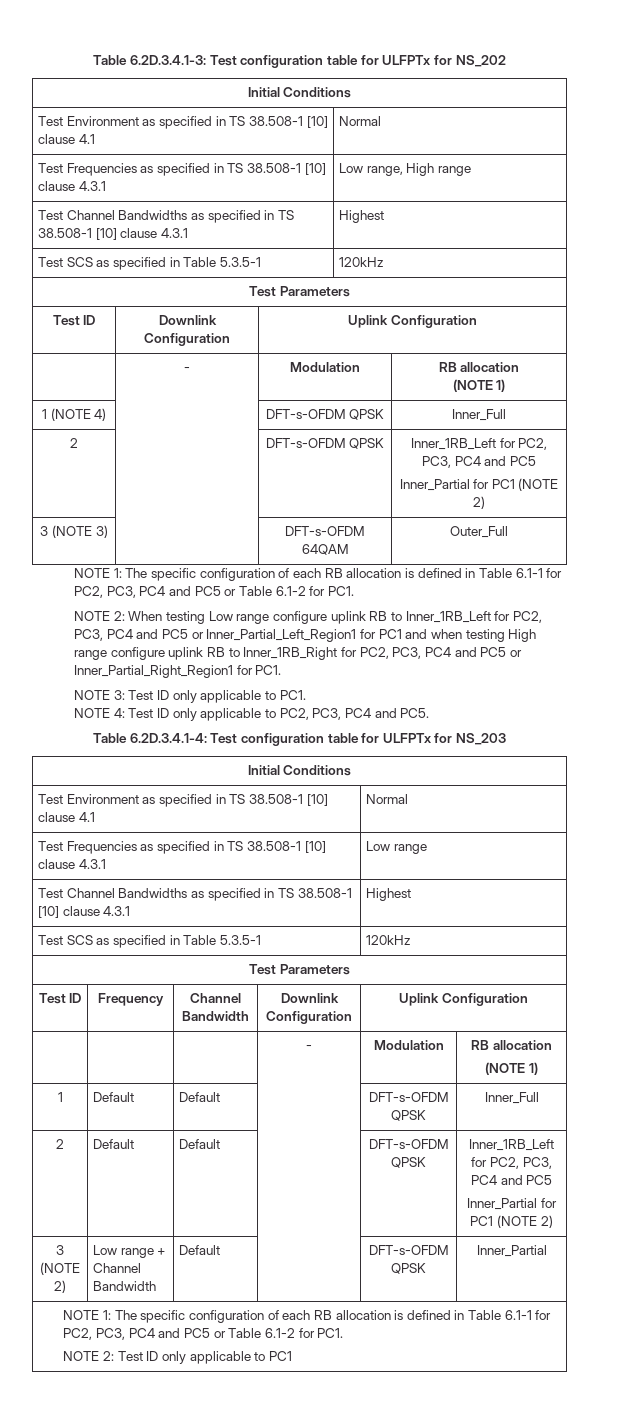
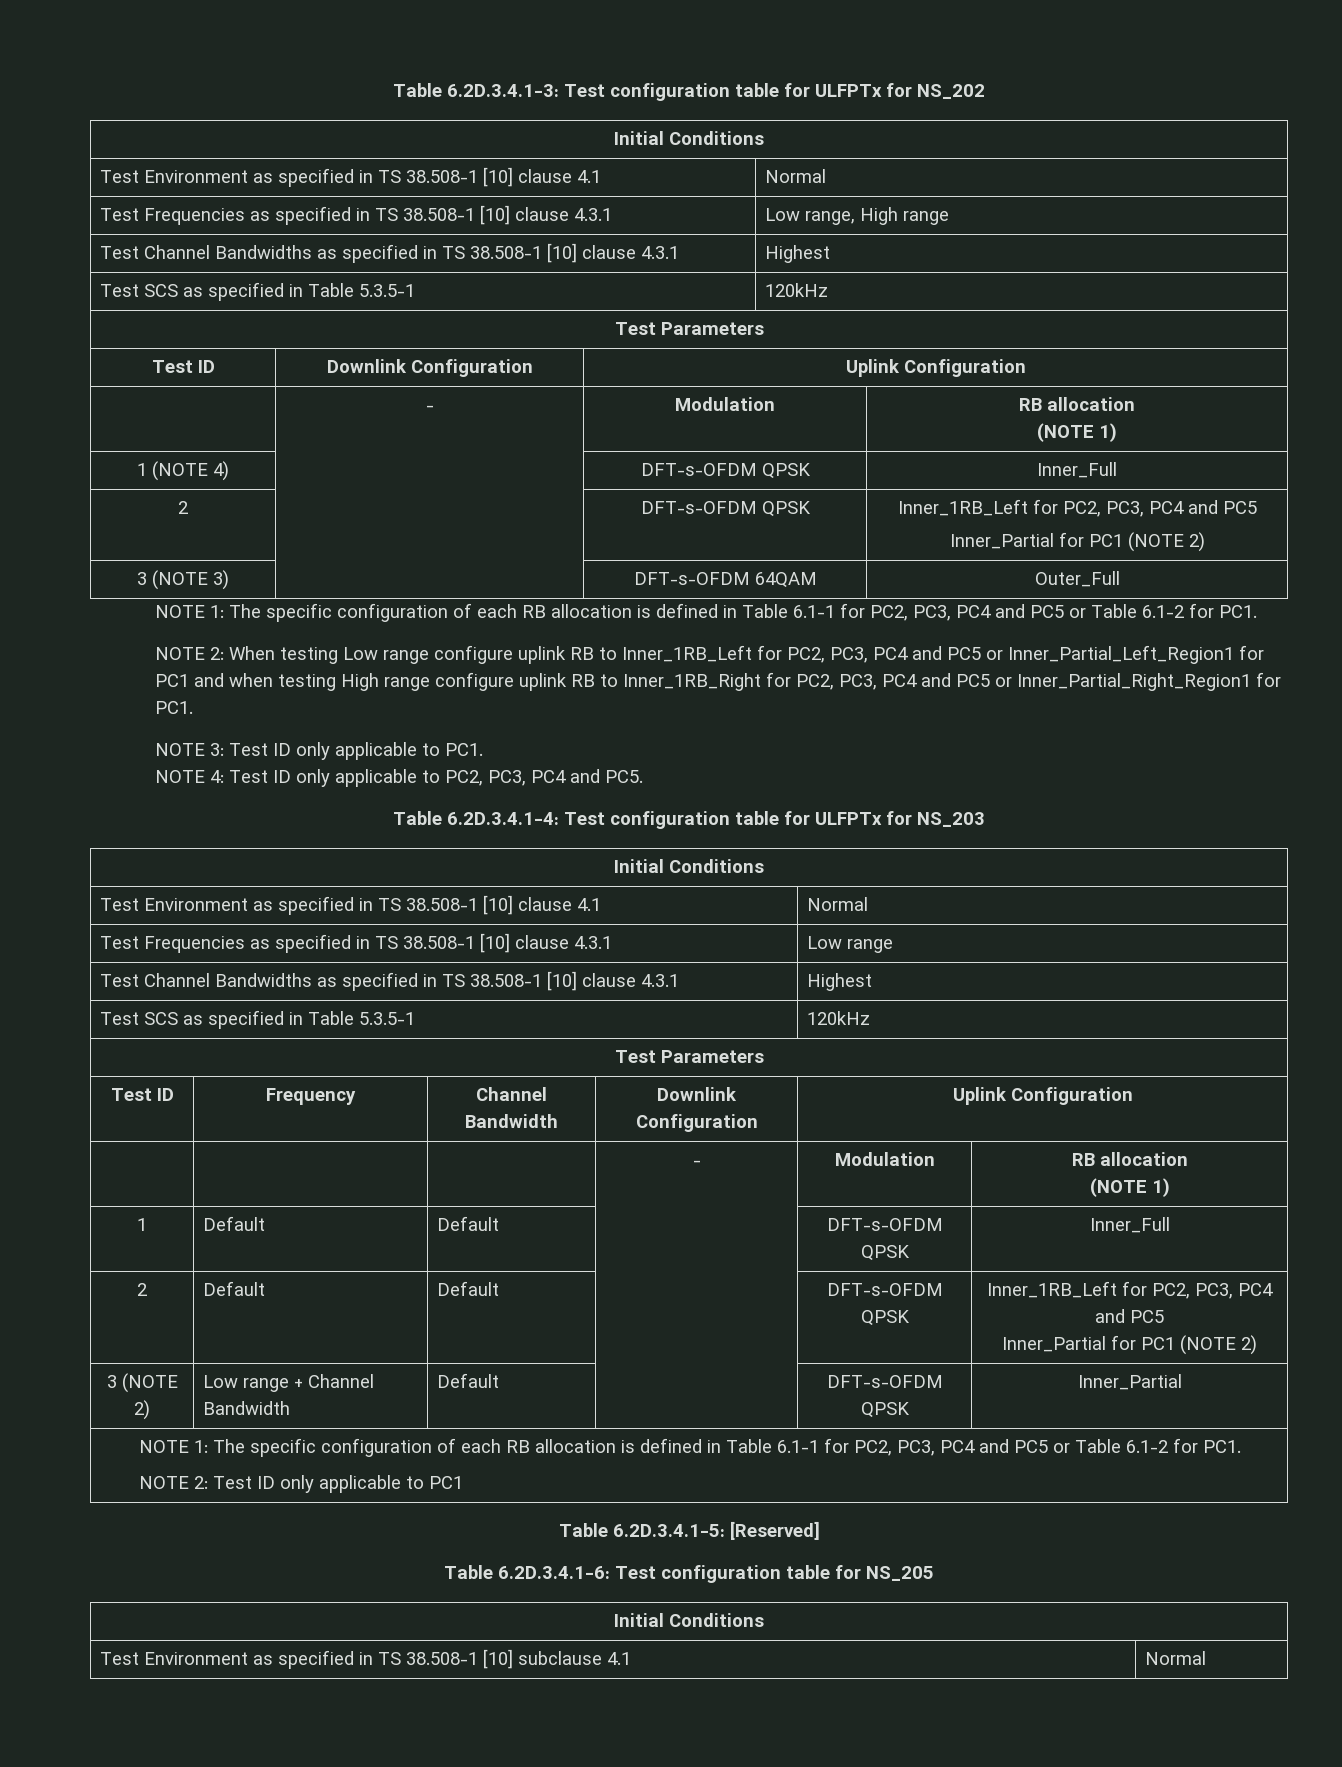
+ Table 6.2D.3.4.1-5: [Reserved]
+ Table 6.2D.3.4.1-6: Test configuration table for NS_205
+ Initial Conditions
+ Test Environment as specified in TS 38.508-1 [10] subclause 4.1 | Normal

